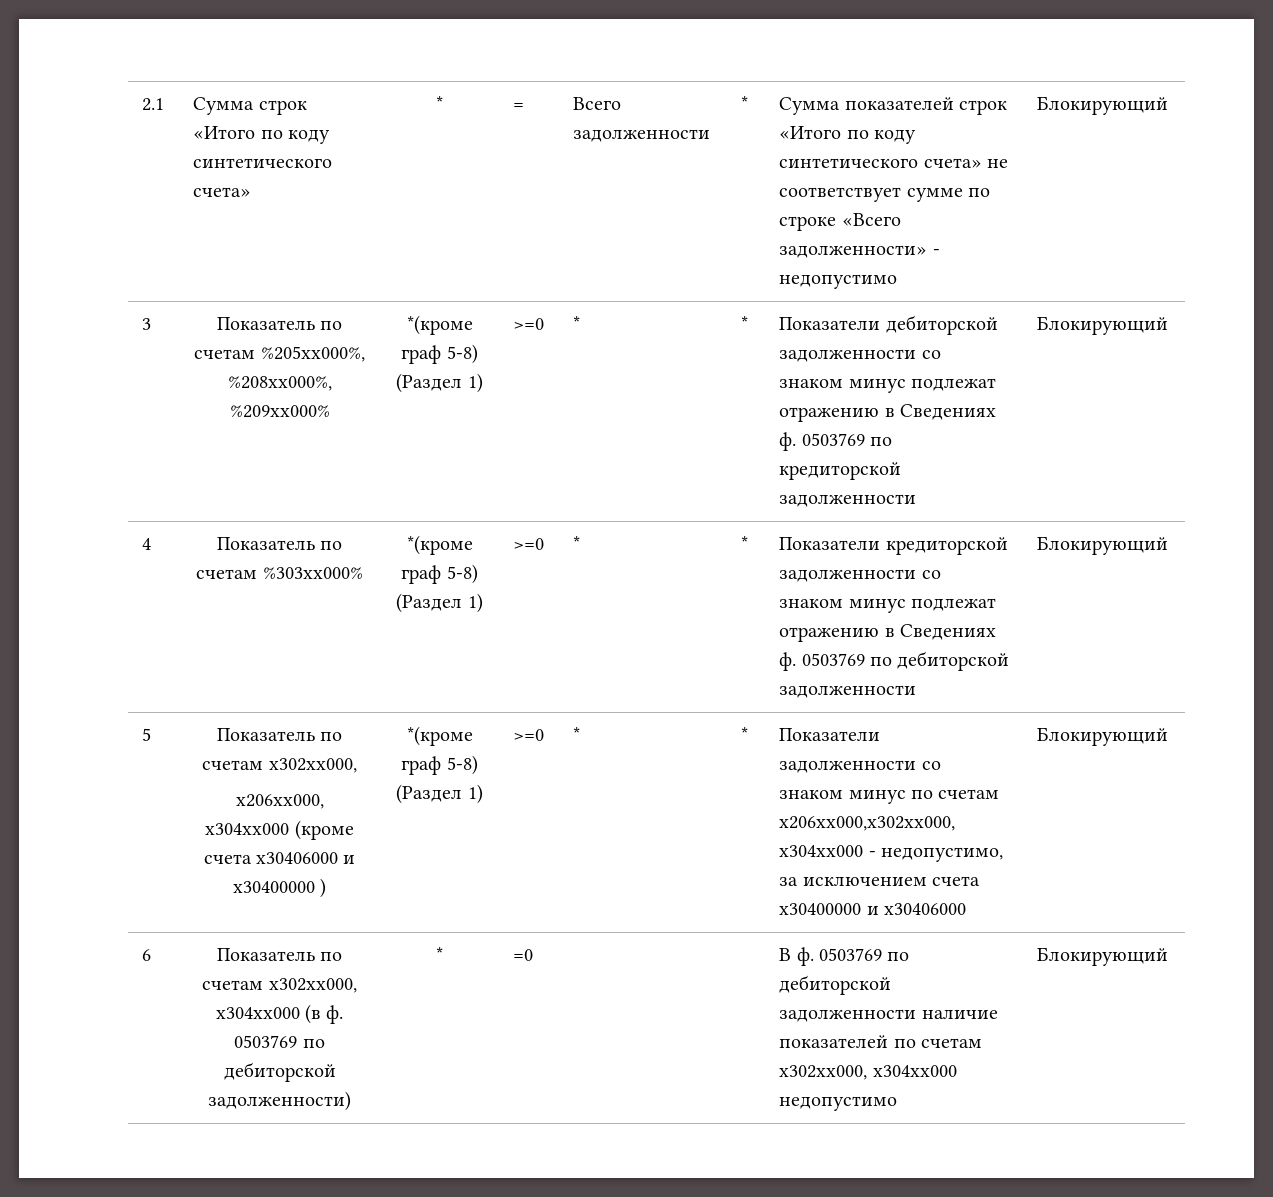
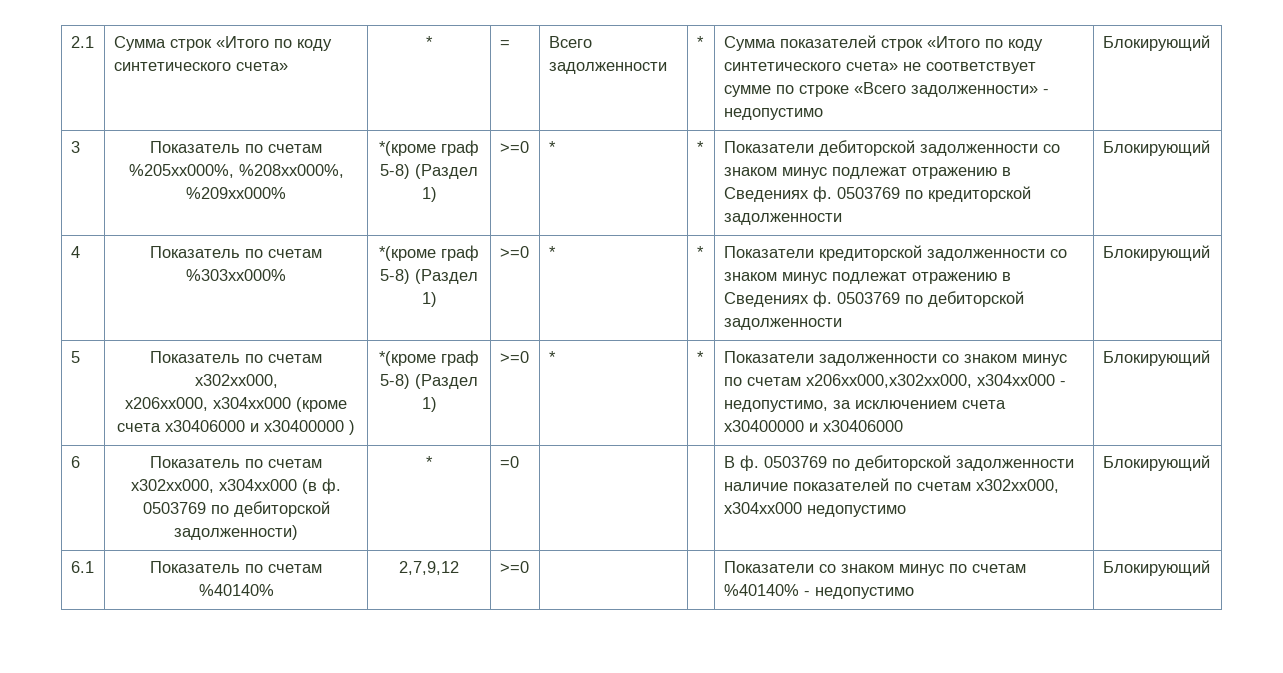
+ 6.1 | Показатель по счетам %40140% | 2,7,9,12 | >=0 | | | Показатели со знаком минус по счетам %40140% - недопустимо | Блокирующий

